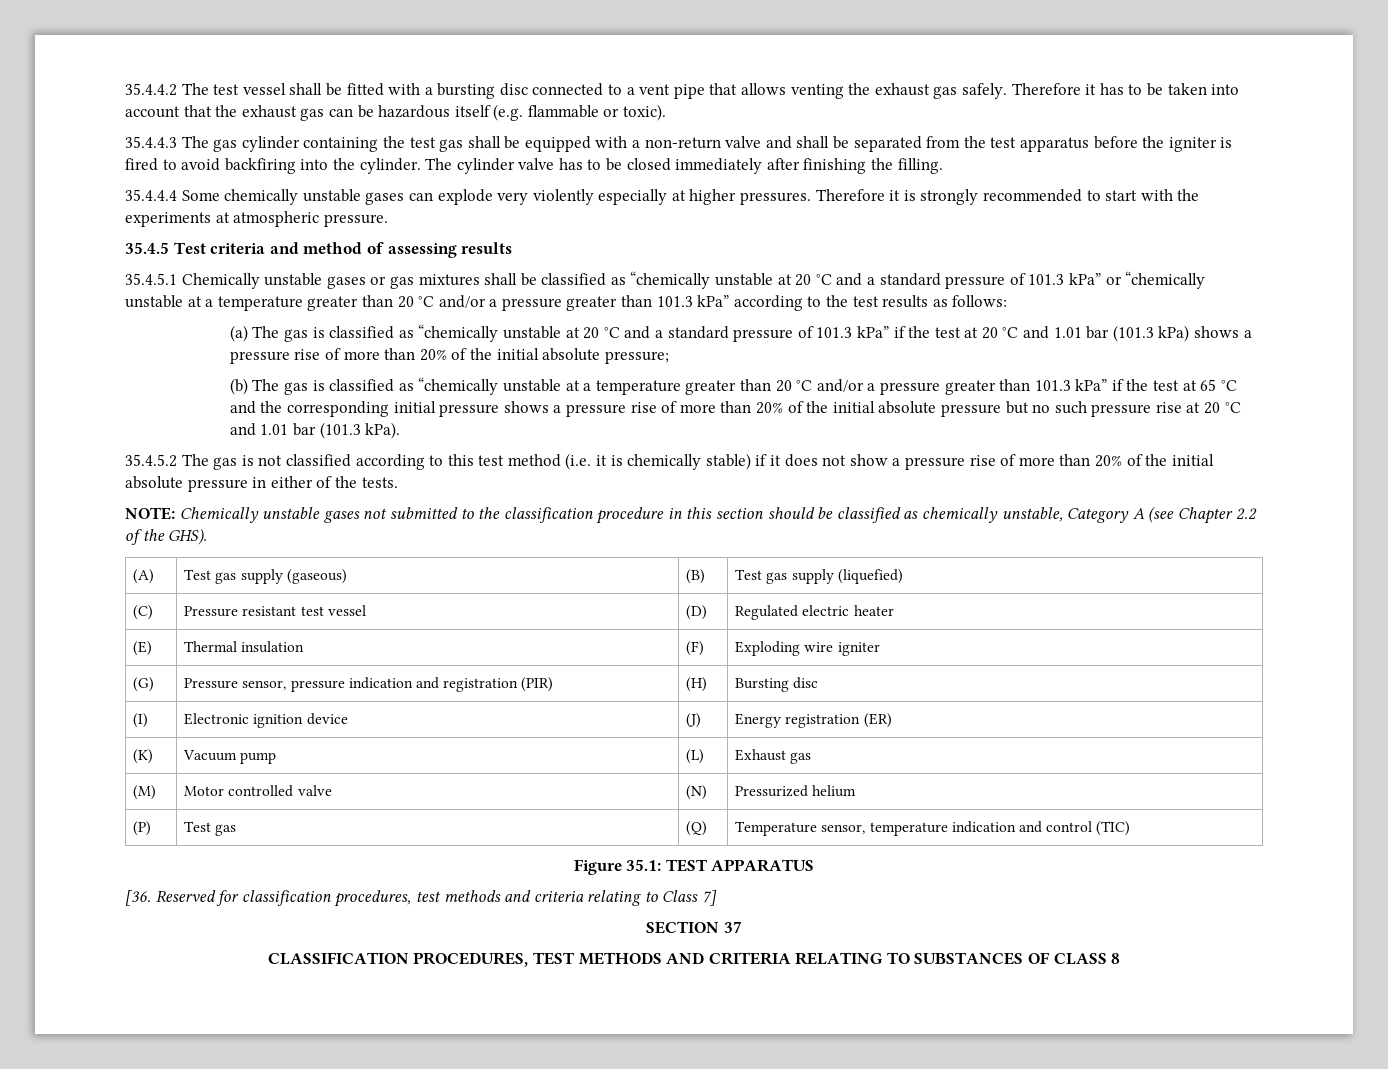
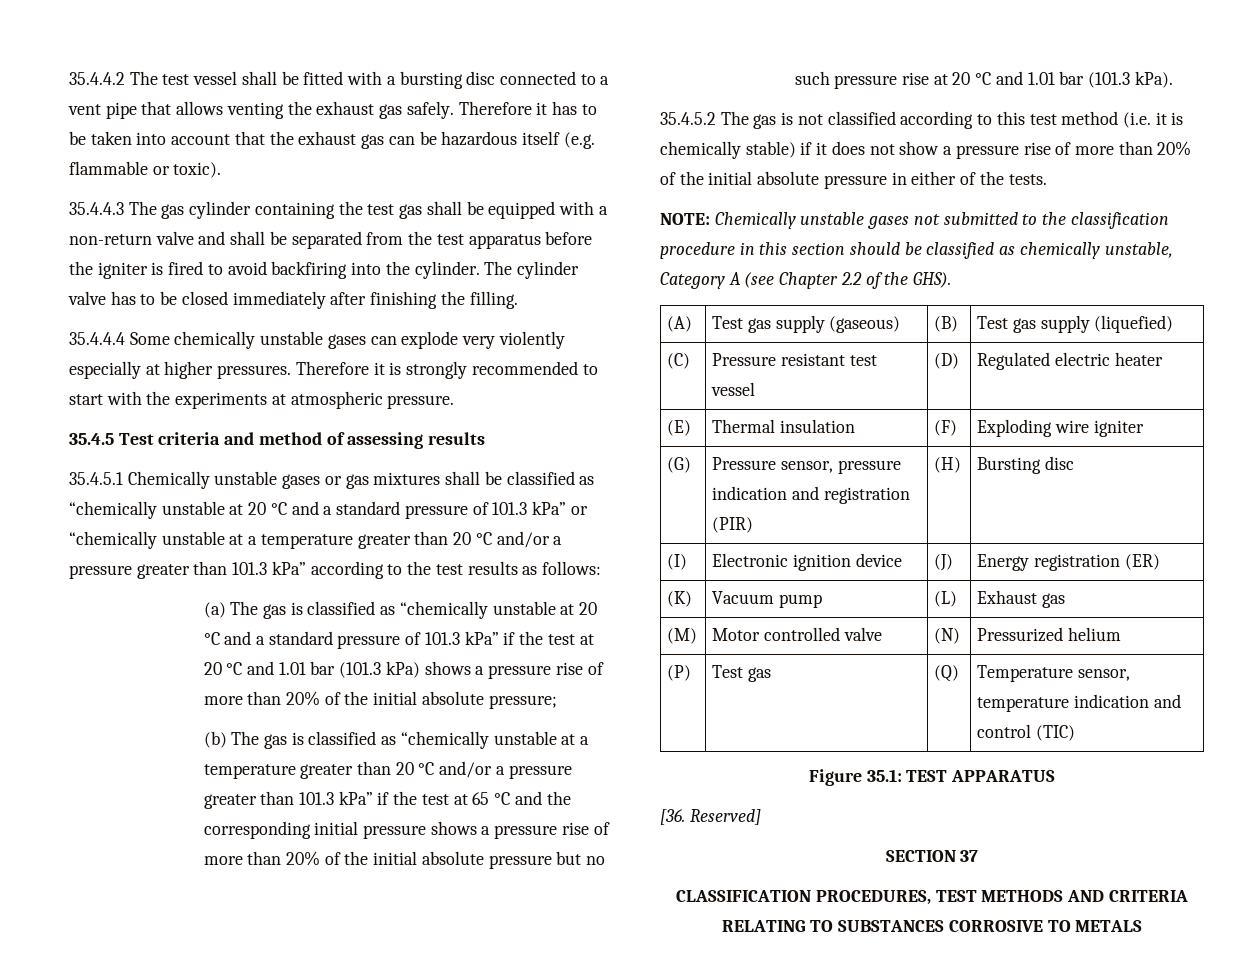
- [36. Reserved for classification procedures, test methods and criteria relating to Class 7]
+ [36. Reserved]
- CLASSIFICATION PROCEDURES, TEST METHODS AND CRITERIA RELATING TO SUBSTANCES OF CLASS 8
+ CLASSIFICATION PROCEDURES, TEST METHODS AND CRITERIA RELATING TO SUBSTANCES CORROSIVE TO METALS

